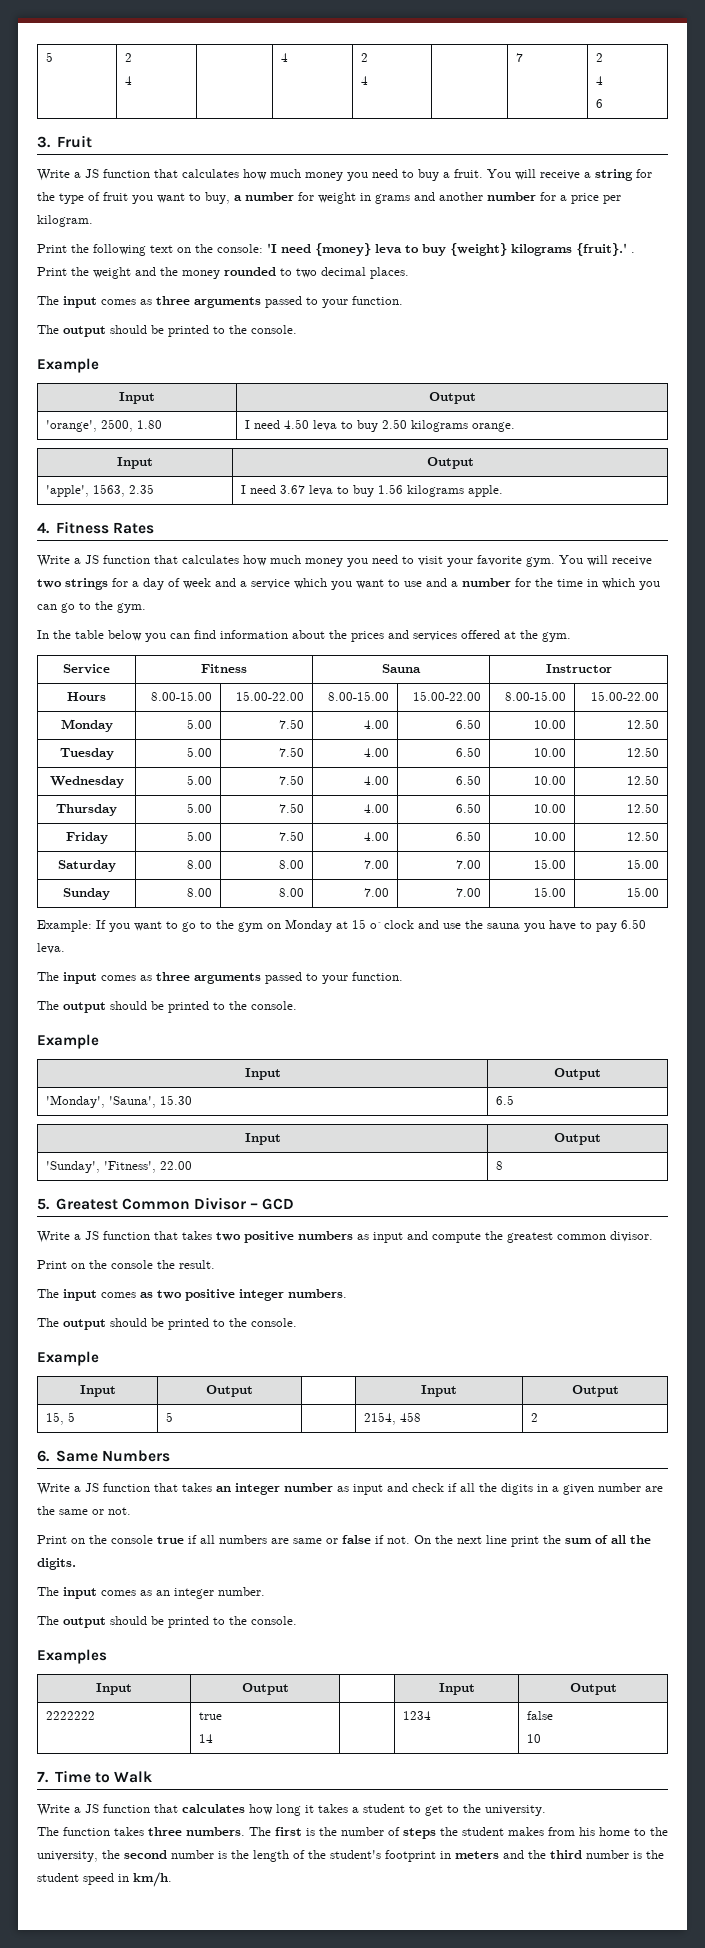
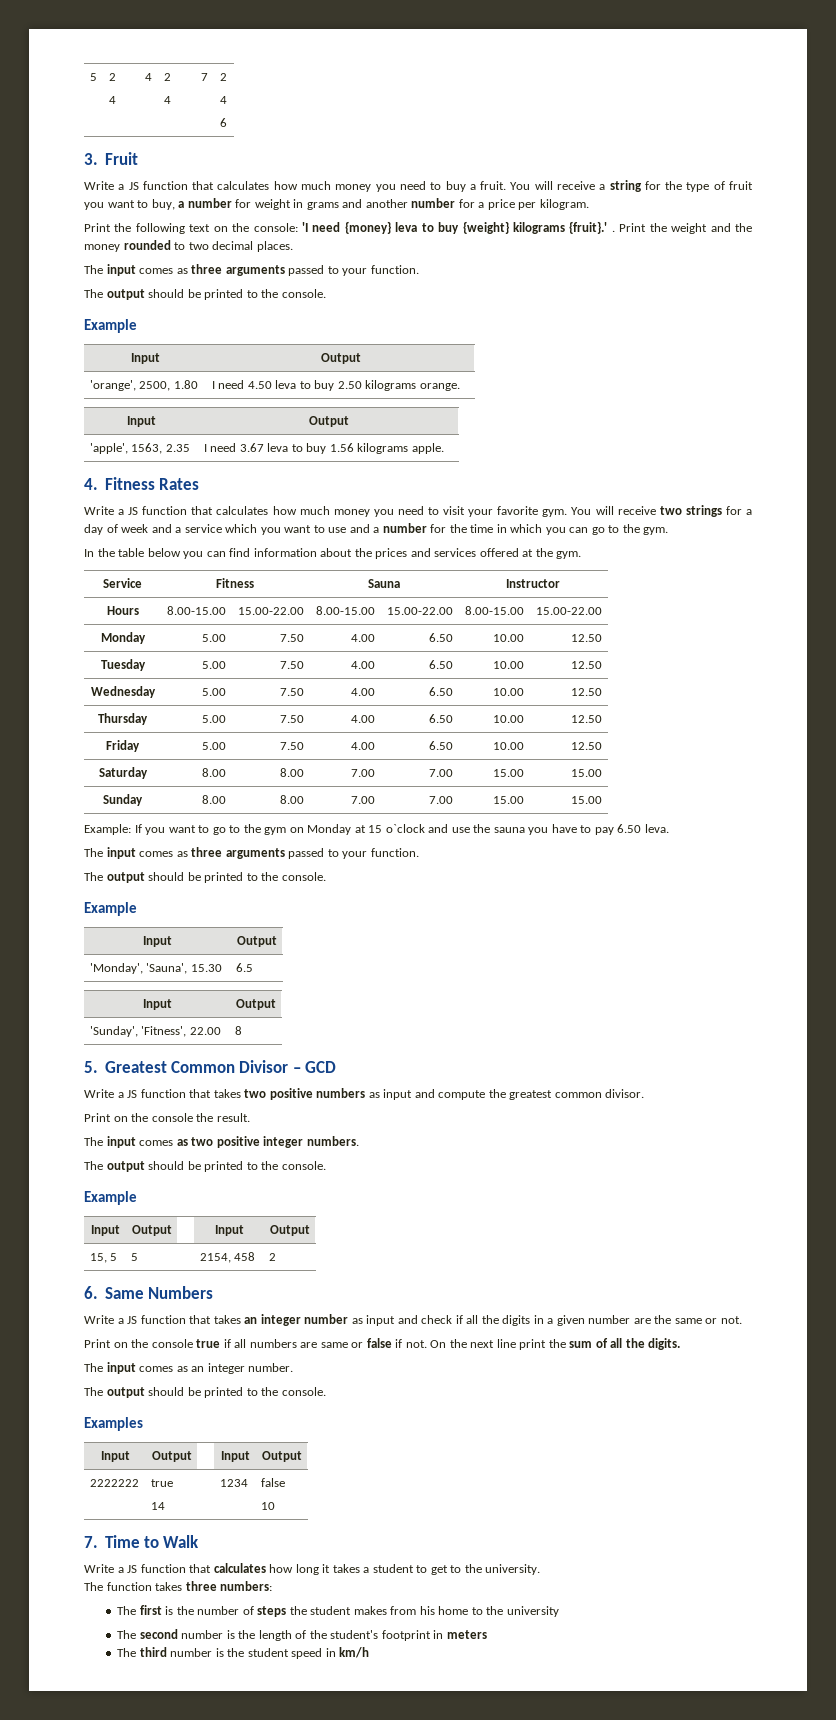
- The function takes three numbers. The first is the number of steps the student makes from his home to the university, the second number is the length of the student's footprint in meters and the third number is the student speed in km/h.
+ The function takes three numbers:
+ The first is the number of steps the student makes from his home to the university
+ Тhe second number is the length of the student's footprint in meters
+ Тhe third number is the student speed in km/h

